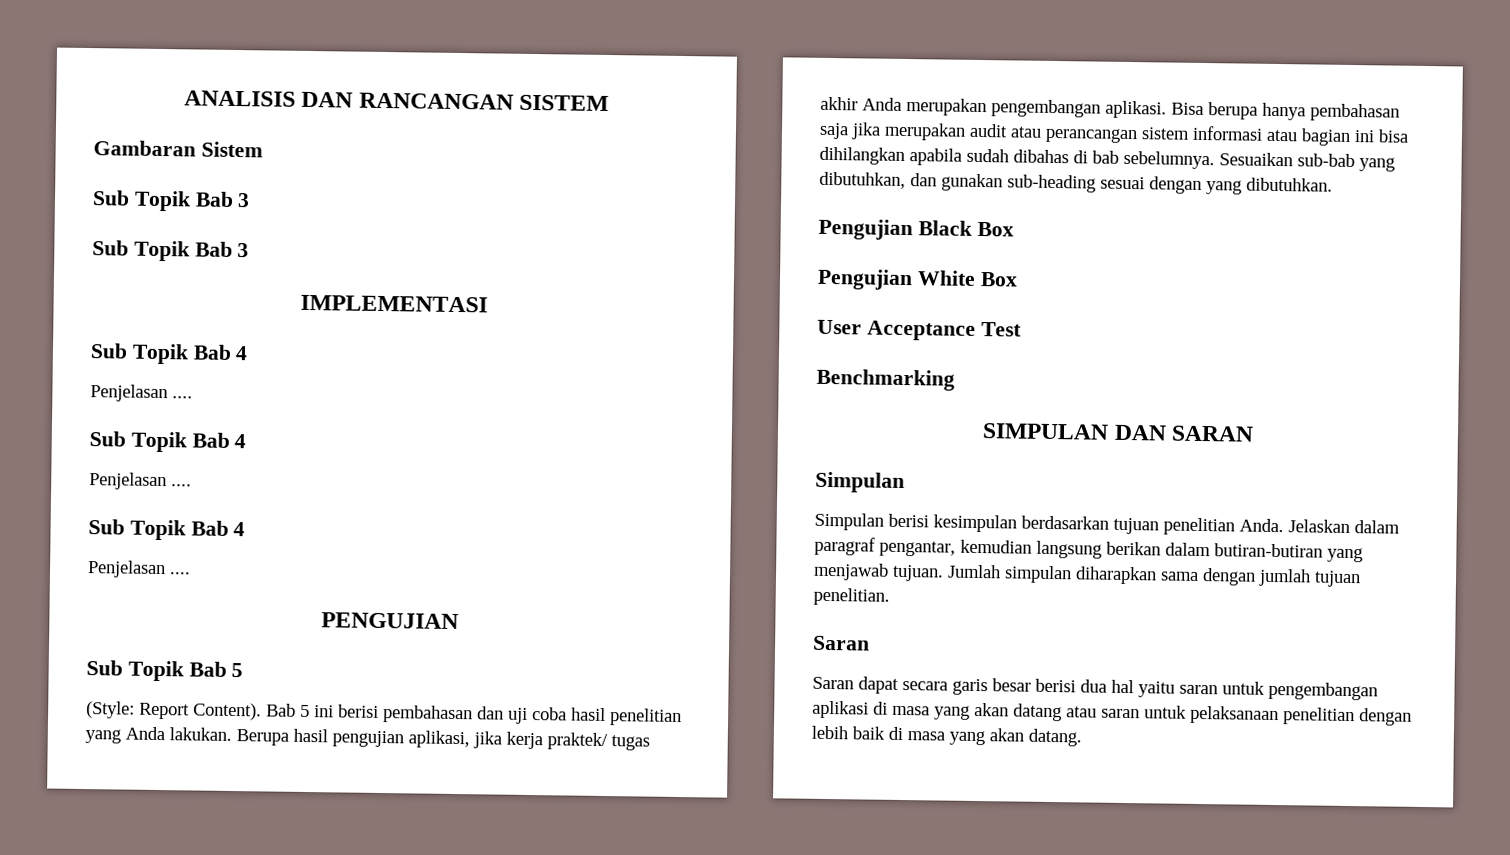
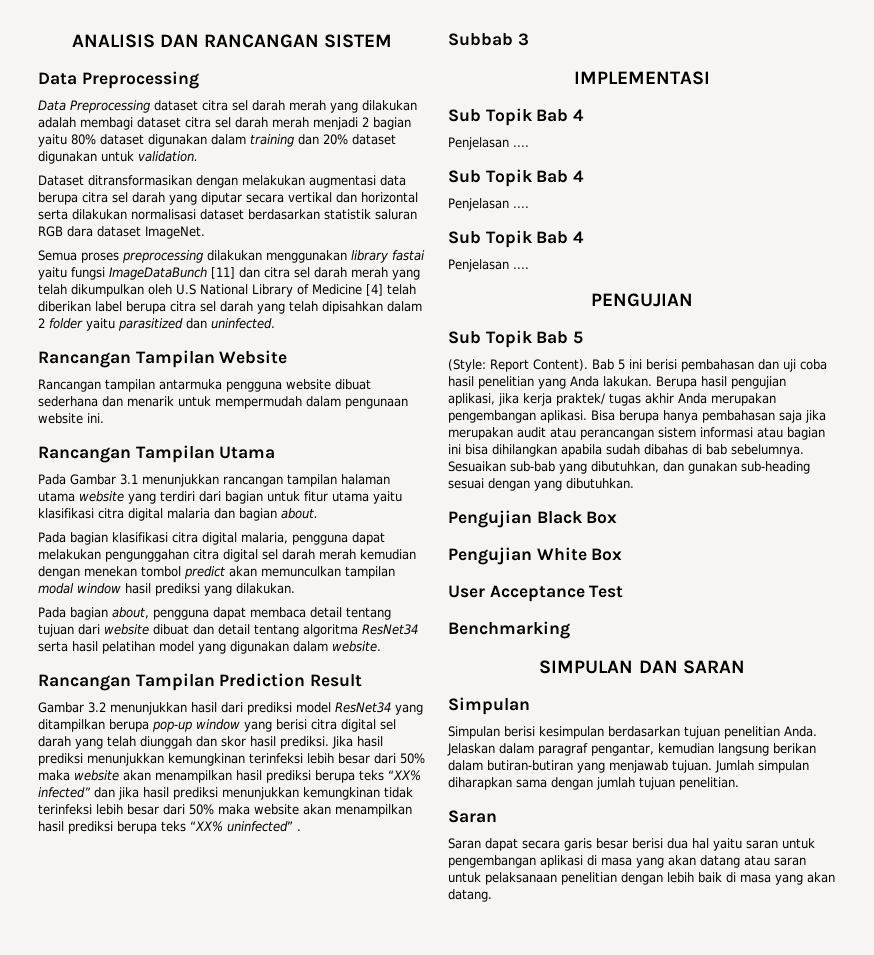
  ANALISIS DAN RANCANGAN SISTEM
- Gambaran Sistem
- Sub Topik Bab 3
- Sub Topik Bab 3
+ Data Preprocessing
+ Data Preprocessing dataset citra sel darah merah yang dilakukan adalah membagi dataset citra sel darah merah menjadi 2 bagian yaitu 80% dataset digunakan dalam training dan 20% dataset digunakan untuk validation.
+ Dataset ditransformasikan dengan melakukan augmentasi data berupa citra sel darah yang diputar secara vertikal dan horizontal serta dilakukan normalisasi dataset berdasarkan statistik saluran RGB dara dataset ImageNet.
+ Semua proses preprocessing dilakukan menggunakan library fastai yaitu fungsi ImageDataBunch [11] dan citra sel darah merah yang telah dikumpulkan oleh U.S National Library of Medicine [4] telah diberikan label berupa citra sel darah yang telah dipisahkan dalam 2 folder yaitu parasitized dan uninfected.
+ Rancangan Tampilan Website
+ Rancangan tampilan antarmuka pengguna website dibuat sederhana dan menarik untuk mempermudah dalam pengunaan website ini.
+ Rancangan Tampilan Utama
+ Pada Gambar 3.1 menunjukkan rancangan tampilan halaman utama website yang terdiri dari bagian untuk fitur utama yaitu klasifikasi citra digital malaria dan bagian about.
+ Pada bagian klasifikasi citra digital malaria, pengguna dapat melakukan pengunggahan citra digital sel darah merah kemudian dengan menekan tombol predict akan memunculkan tampilan modal window hasil prediksi yang dilakukan.
+ Pada bagian about, pengguna dapat membaca detail tentang tujuan dari website dibuat dan detail tentang algoritma ResNet34 serta hasil pelatihan model yang digunakan dalam website.
+ Rancangan Tampilan Prediction Result
+ Gambar 3.2 menunjukkan hasil dari prediksi model ResNet34 yang ditampilkan berupa pop-up window yang berisi citra digital sel darah yang telah diunggah dan skor hasil prediksi. Jika hasil prediksi menunjukkan kemungkinan terinfeksi lebih besar dari 50% maka website akan menampilkan hasil prediksi berupa teks “XX% infected” dan jika hasil prediksi menunjukkan kemungkinan tidak terinfeksi lebih besar dari 50% maka website akan menampilkan hasil prediksi berupa teks “XX% uninfected” .
+ Subbab 3

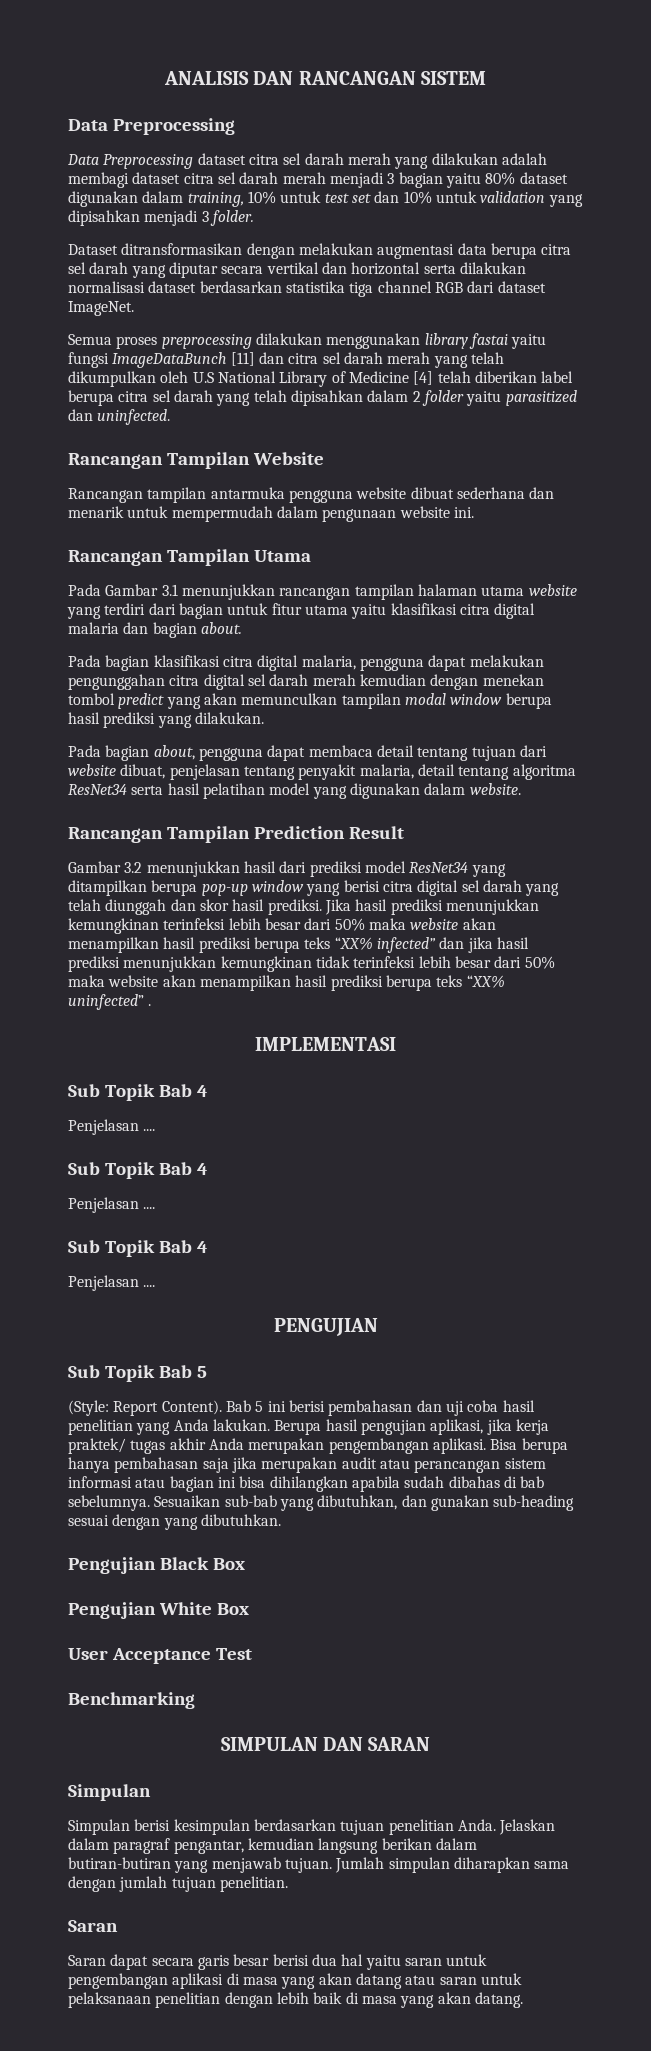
- Data Preprocessing dataset citra sel darah merah yang dilakukan adalah membagi dataset citra sel darah merah menjadi 2 bagian yaitu 80% dataset digunakan dalam training dan 20% dataset digunakan untuk validation.
+ Data Preprocessing dataset citra sel darah merah yang dilakukan adalah membagi dataset citra sel darah merah menjadi 3 bagian yaitu 80% dataset digunakan dalam training, 10% untuk test set dan 10% untuk validation yang dipisahkan menjadi 3 folder.
- Dataset ditransformasikan dengan melakukan augmentasi data berupa citra sel darah yang diputar secara vertikal dan horizontal serta dilakukan normalisasi dataset berdasarkan statistik saluran RGB dara dataset ImageNet.
+ Dataset ditransformasikan dengan melakukan augmentasi data berupa citra sel darah yang diputar secara vertikal dan horizontal serta dilakukan normalisasi dataset berdasarkan statistika tiga channel RGB dari dataset ImageNet.
- Pada bagian klasifikasi citra digital malaria, pengguna dapat melakukan pengunggahan citra digital sel darah merah kemudian dengan menekan tombol predict akan memunculkan tampilan modal window hasil prediksi yang dilakukan.
+ Pada bagian klasifikasi citra digital malaria, pengguna dapat melakukan pengunggahan citra digital sel darah merah kemudian dengan menekan tombol predict yang akan memunculkan tampilan modal window berupa hasil prediksi yang dilakukan.
- Pada bagian about, pengguna dapat membaca detail tentang tujuan dari website dibuat dan detail tentang algoritma ResNet34 serta hasil pelatihan model yang digunakan dalam website.
+ Pada bagian about, pengguna dapat membaca detail tentang tujuan dari website dibuat, penjelasan tentang penyakit malaria, detail tentang algoritma ResNet34 serta hasil pelatihan model yang digunakan dalam website.
- Subbab 3

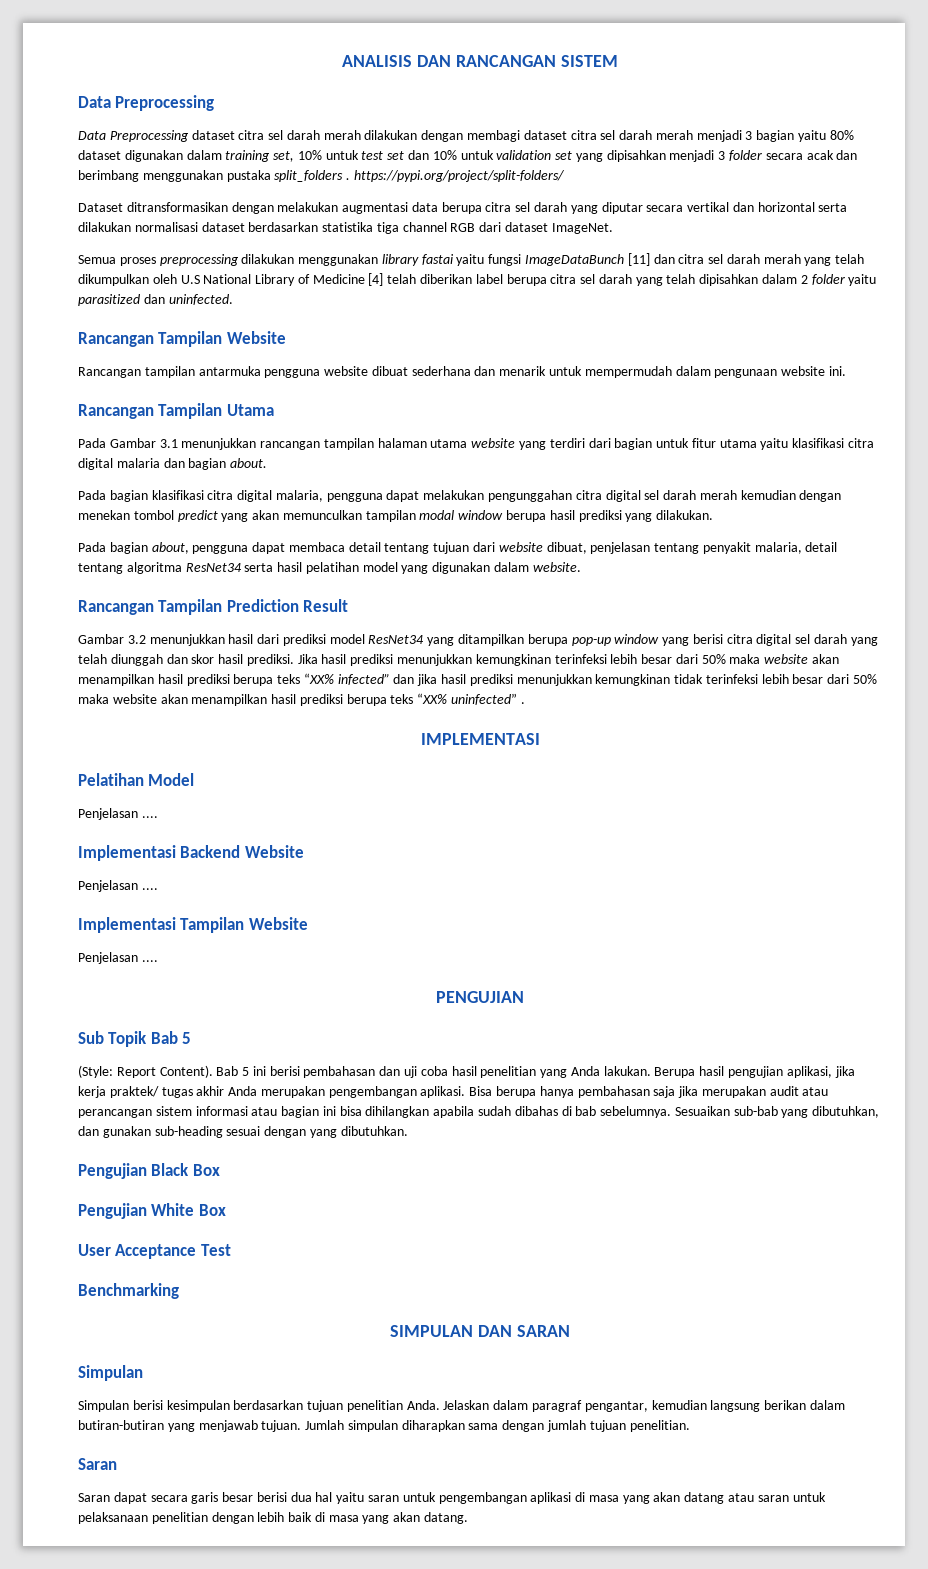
- Data Preprocessing dataset citra sel darah merah yang dilakukan adalah membagi dataset citra sel darah merah menjadi 3 bagian yaitu 80% dataset digunakan dalam training, 10% untuk test set dan 10% untuk validation yang dipisahkan menjadi 3 folder.
+ Data Preprocessing dataset citra sel darah merah dilakukan dengan membagi dataset citra sel darah merah menjadi 3 bagian yaitu 80% dataset digunakan dalam training set, 10% untuk test set dan 10% untuk validation set yang dipisahkan menjadi 3 folder secara acak dan berimbang menggunakan pustaka split_folders . https://pypi.org/project/split-folders/
  IMPLEMENTASI
- Sub Topik Bab 4
+ Pelatihan Model
  Penjelasan ....
- Sub Topik Bab 4
+ Implementasi Backend Website
  Penjelasan ....
- Sub Topik Bab 4
+ Implementasi Tampilan Website

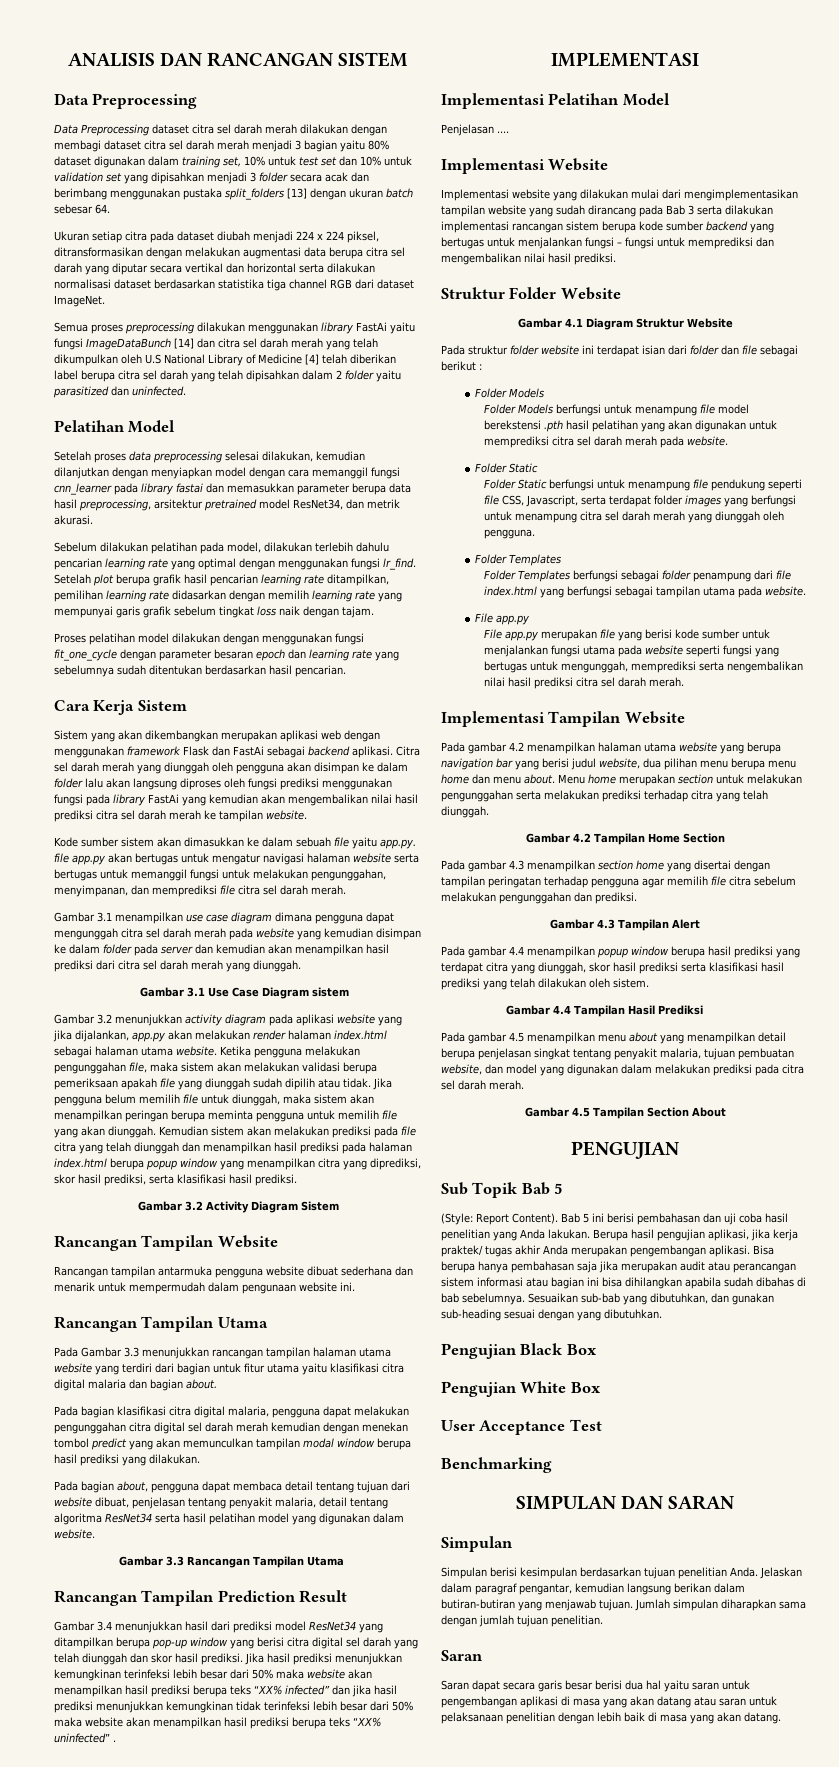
- Data Preprocessing dataset citra sel darah merah dilakukan dengan membagi dataset citra sel darah merah menjadi 3 bagian yaitu 80% dataset digunakan dalam training set, 10% untuk test set dan 10% untuk validation set yang dipisahkan menjadi 3 folder secara acak dan berimbang menggunakan pustaka split_folders . https://pypi.org/project/split-folders/
- Dataset ditransformasikan dengan melakukan augmentasi data berupa citra sel darah yang diputar secara vertikal dan horizontal serta dilakukan normalisasi dataset berdasarkan statistika tiga channel RGB dari dataset ImageNet.
+ Data Preprocessing dataset citra sel darah merah dilakukan dengan membagi dataset citra sel darah merah menjadi 3 bagian yaitu 80% dataset digunakan dalam training set, 10% untuk test set dan 10% untuk validation set yang dipisahkan menjadi 3 folder secara acak dan berimbang menggunakan pustaka split_folders [13] dengan ukuran batch sebesar 64.
+ Ukuran setiap citra pada dataset diubah menjadi 224 x 224 piksel, ditransformasikan dengan melakukan augmentasi data berupa citra sel darah yang diputar secara vertikal dan horizontal serta dilakukan normalisasi dataset berdasarkan statistika tiga channel RGB dari dataset ImageNet.
- Semua proses preprocessing dilakukan menggunakan library fastai yaitu fungsi ImageDataBunch [11] dan citra sel darah merah yang telah dikumpulkan oleh U.S National Library of Medicine [4] telah diberikan label berupa citra sel darah yang telah dipisahkan dalam 2 folder yaitu parasitized dan uninfected.
+ Semua proses preprocessing dilakukan menggunakan library FastAi yaitu fungsi ImageDataBunch [14] dan citra sel darah merah yang telah dikumpulkan oleh U.S National Library of Medicine [4] telah diberikan label berupa citra sel darah yang telah dipisahkan dalam 2 folder yaitu parasitized dan uninfected.
+ Pelatihan Model
+ Setelah proses data preprocessing selesai dilakukan, kemudian dilanjutkan dengan menyiapkan model dengan cara memanggil fungsi cnn_learner pada library fastai dan memasukkan parameter berupa data hasil preprocessing, arsitektur pretrained model ResNet34, dan metrik akurasi.
+ Sebelum dilakukan pelatihan pada model, dilakukan terlebih dahulu pencarian learning rate yang optimal dengan menggunakan fungsi lr_find. Setelah plot berupa grafik hasil pencarian learning rate ditampilkan, pemilihan learning rate didasarkan dengan memilih learning rate yang mempunyai garis grafik sebelum tingkat loss naik dengan tajam.
+ Proses pelatihan model dilakukan dengan menggunakan fungsi fit_one_cycle dengan parameter besaran epoch dan learning rate yang sebelumnya sudah ditentukan berdasarkan hasil pencarian.
+ Cara Kerja Sistem
+ Sistem yang akan dikembangkan merupakan aplikasi web dengan menggunakan framework Flask dan FastAi sebagai backend aplikasi. Citra sel darah merah yang diunggah oleh pengguna akan disimpan ke dalam folder lalu akan langsung diproses oleh fungsi prediksi menggunakan fungsi pada library FastAi yang kemudian akan mengembalikan nilai hasil prediksi citra sel darah merah ke tampilan website.
+ Kode sumber sistem akan dimasukkan ke dalam sebuah file yaitu app.py. file app.py akan bertugas untuk mengatur navigasi halaman website serta bertugas untuk memanggil fungsi untuk melakukan pengunggahan, menyimpanan, dan memprediksi file citra sel darah merah.
+ Gambar 3.1 menampilkan use case diagram dimana pengguna dapat mengunggah citra sel darah merah pada website yang kemudian disimpan ke dalam folder pada server dan kemudian akan menampilkan hasil prediksi dari citra sel darah merah yang diunggah.
+ Gambar 3.1 Use Case Diagram sistem
+ Gambar 3.2 menunjukkan activity diagram pada aplikasi website yang jika dijalankan, app.py akan melakukan render halaman index.html sebagai halaman utama website. Ketika pengguna melakukan pengunggahan file, maka sistem akan melakukan validasi berupa pemeriksaan apakah file yang diunggah sudah dipilih atau tidak. Jika pengguna belum memilih file untuk diunggah, maka sistem akan menampilkan peringan berupa meminta pengguna untuk memilih file yang akan diunggah. Kemudian sistem akan melakukan prediksi pada file citra yang telah diunggah dan menampilkan hasil prediksi pada halaman index.html berupa popup window yang menampilkan citra yang diprediksi, skor hasil prediksi, serta klasifikasi hasil prediksi.
+ Gambar 3.2 Activity Diagram Sistem
- Pada Gambar 3.1 menunjukkan rancangan tampilan halaman utama website yang terdiri dari bagian untuk fitur utama yaitu klasifikasi citra digital malaria dan bagian about.
+ Pada Gambar 3.3 menunjukkan rancangan tampilan halaman utama website yang terdiri dari bagian untuk fitur utama yaitu klasifikasi citra digital malaria dan bagian about.
+ Gambar 3.3 Rancangan Tampilan Utama
- Gambar 3.2 menunjukkan hasil dari prediksi model ResNet34 yang ditampilkan berupa pop-up window yang berisi citra digital sel darah yang telah diunggah dan skor hasil prediksi.
+ Gambar 3.4 menunjukkan hasil dari prediksi model ResNet34 yang ditampilkan berupa pop-up window yang berisi citra digital sel darah yang telah diunggah dan skor hasil prediksi.
- Pelatihan Model
+ Implementasi Pelatihan Model
- Implementasi Backend Website
- Penjelasan ....
+ Implementasi Website
+ Implementasi website yang dilakukan mulai dari mengimplementasikan tampilan website yang sudah dirancang pada Bab 3 serta dilakukan implementasi rancangan sistem berupa kode sumber backend yang bertugas untuk menjalankan fungsi – fungsi untuk memprediksi dan mengembalikan nilai hasil prediksi.
+ Struktur Folder Website
+ Gambar 4.1 Diagram Struktur Website
+ Pada struktur folder website ini terdapat isian dari folder dan file sebagai berikut :
+ Folder Models
+ Folder Models berfungsi untuk menampung file model berekstensi .pth hasil pelatihan yang akan digunakan untuk memprediksi citra sel darah merah pada website.
+ Folder Static
+ Folder Static berfungsi untuk menampung file pendukung seperti file CSS, Javascript, serta terdapat folder images yang berfungsi untuk menampung citra sel darah merah yang diunggah oleh pengguna.
+ Folder Templates
+ Folder Templates berfungsi sebagai folder penampung dari file index.html yang berfungsi sebagai tampilan utama pada website.
+ File app.py
+ File app.py merupakan file yang berisi kode sumber untuk menjalankan fungsi utama pada website seperti fungsi yang bertugas untuk mengunggah, memprediksi serta nengembalikan nilai hasil prediksi citra sel darah merah.
  Implementasi Tampilan Website
- Penjelasan ....
+ Pada gambar 4.2 menampilkan halaman utama website yang berupa navigation bar yang berisi judul website, dua pilihan menu berupa menu home dan menu about. Menu home merupakan section untuk melakukan pengunggahan serta melakukan prediksi terhadap citra yang telah diunggah.
+ Gambar 4.2 Tampilan Home Section
+ Pada gambar 4.3 menampilkan section home yang disertai dengan tampilan peringatan terhadap pengguna agar memilih file citra sebelum melakukan pengunggahan dan prediksi.
+ Gambar 4.3 Tampilan Alert
+ Pada gambar 4.4 menampilkan popup window berupa hasil prediksi yang terdapat citra yang diunggah, skor hasil prediksi serta klasifikasi hasil prediksi yang telah dilakukan oleh sistem.
+ Gambar 4.4 Tampilan Hasil Prediksi
+ Pada gambar 4.5 menampilkan menu about yang menampilkan detail berupa penjelasan singkat tentang penyakit malaria, tujuan pembuatan website, dan model yang digunakan dalam melakukan prediksi pada citra sel darah merah.
+ Gambar 4.5 Tampilan Section About

